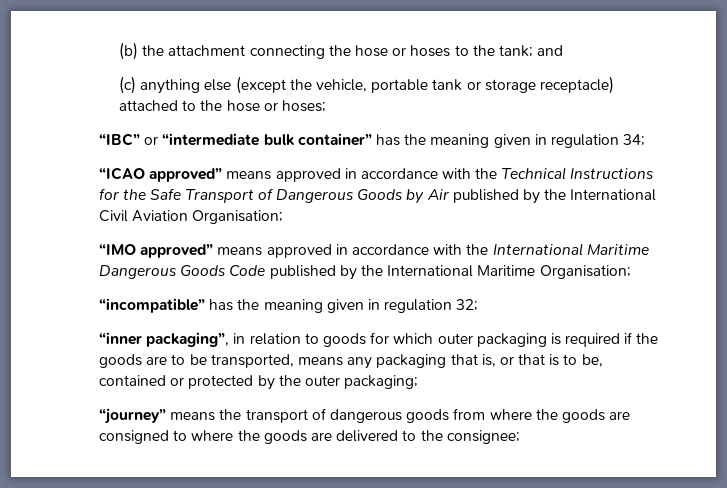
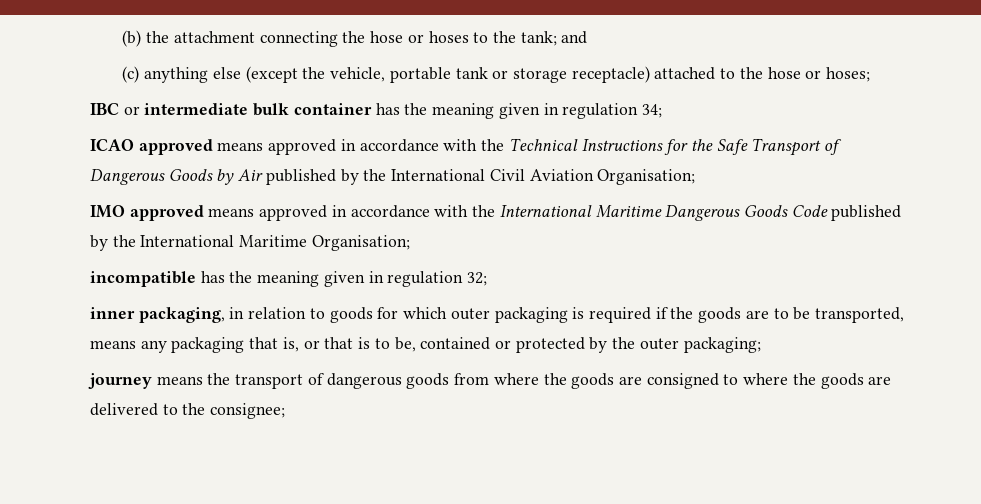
- “IBC” or “intermediate bulk container” has the meaning given in regulation 34;
+ IBC or intermediate bulk container has the meaning given in regulation 34;
- “ICAO approved” means approved in accordance with the Technical Instructions for the Safe Transport of Dangerous Goods by Air published by the International Civil Aviation Organisation;
+ ICAO approved means approved in accordance with the Technical Instructions for the Safe Transport of Dangerous Goods by Air published by the International Civil Aviation Organisation;
- “IMO approved” means approved in accordance with the International Maritime Dangerous Goods Code published by the International Maritime Organisation;
+ IMO approved means approved in accordance with the International Maritime Dangerous Goods Code published by the International Maritime Organisation;
- “incompatible” has the meaning given in regulation 32;
+ incompatible has the meaning given in regulation 32;
- “inner packaging”, in relation to goods for which outer packaging is required if the goods are to be transported, means any packaging that is, or that is to be, contained or protected by the outer packaging;
+ inner packaging, in relation to goods for which outer packaging is required if the goods are to be transported, means any packaging that is, or that is to be, contained or protected by the outer packaging;
- “journey” means the transport of dangerous goods from where the goods are consigned to where the goods are delivered to the consignee;
+ journey means the transport of dangerous goods from where the goods are consigned to where the goods are delivered to the consignee;

